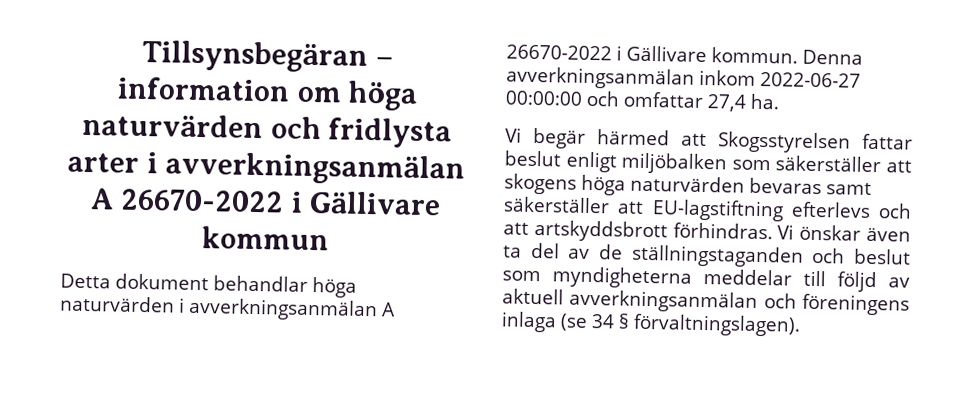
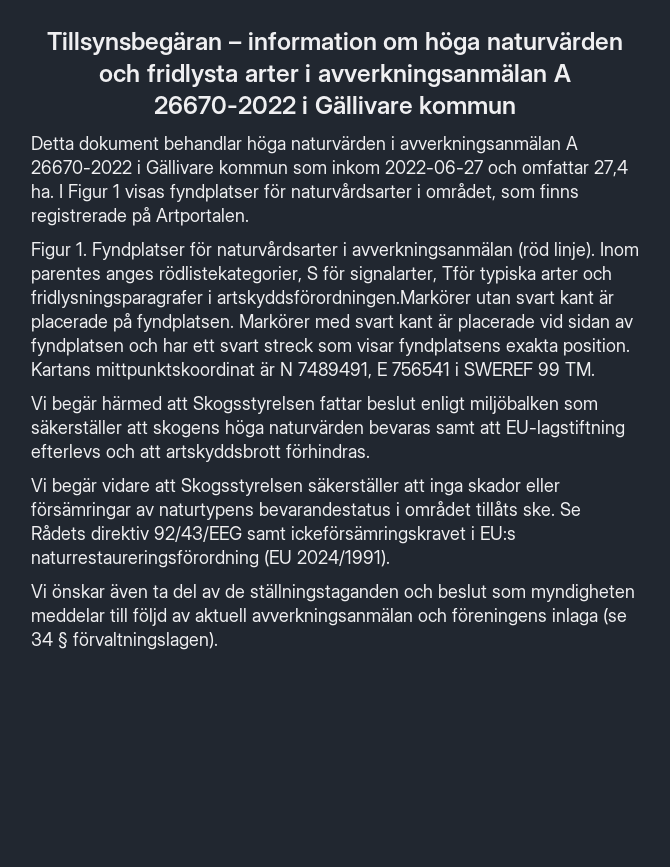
- Detta dokument behandlar höga naturvärden i avverkningsanmälan A 26670-2022 i Gällivare kommun. Denna avverkningsanmälan inkom 2022-06-27 00:00:00 och omfattar 27,4 ha.
+ Detta dokument behandlar höga naturvärden i avverkningsanmälan A 26670-2022 i Gällivare kommun som inkom 2022-06-27 och omfattar 27,4 ha. I Figur 1 visas fyndplatser för naturvårdsarter i området, som finns registrerade på Artportalen.
+ Figur 1. Fyndplatser för naturvårdsarter i avverkningsanmälan (röd linje). Inom parentes anges rödlistekategorier, S för signalarter, Tför typiska arter och fridlysningsparagrafer i artskyddsförordningen.Markörer utan svart kant är placerade på fyndplatsen. Markörer med svart kant är placerade vid sidan av fyndplatsen och har ett svart streck som visar fyndplatsens exakta position. Kartans mittpunktskoordinat är N 7489491, E 756541 i SWEREF 99 TM.
- Vi begär härmed att Skogsstyrelsen fattar beslut enligt miljöbalken som säkerställer att skogens höga naturvärden bevaras samt säkerställer att EU-lagstiftning efterlevs och att artskyddsbrott förhindras. Vi önskar även ta del av de ställningstaganden och beslut som myndigheterna meddelar till följd av aktuell avverkningsanmälan och föreningens inlaga (se 34 § förvaltningslagen).
+ Vi begär härmed att Skogsstyrelsen fattar beslut enligt miljöbalken som säkerställer att skogens höga naturvärden bevaras samt att EU-lagstiftning efterlevs och att artskyddsbrott förhindras.
+ Vi begär vidare att Skogsstyrelsen säkerställer att inga skador eller försämringar av naturtypens bevarandestatus i området tillåts ske. Se Rådets direktiv 92/43/EEG samt ickeförsämringskravet i EU:s naturrestaureringsförordning (EU 2024/1991).
+ Vi önskar även ta del av de ställningstaganden och beslut som myndigheten meddelar till följd av aktuell avverkningsanmälan och föreningens inlaga (se 34 § förvaltningslagen).

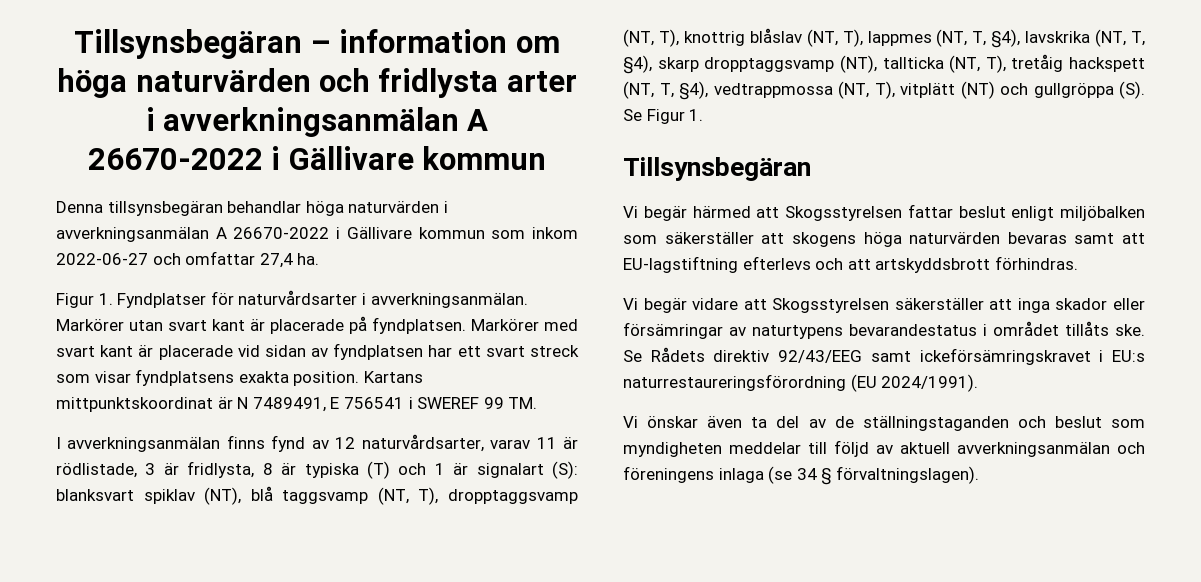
- Detta dokument behandlar höga naturvärden i avverkningsanmälan A 26670-2022 i Gällivare kommun som inkom 2022-06-27 och omfattar 27,4 ha. I Figur 1 visas fyndplatser för naturvårdsarter i området, som finns registrerade på Artportalen.
+ Denna tillsynsbegäran behandlar höga naturvärden i avverkningsanmälan A 26670-2022 i Gällivare kommun som inkom 2022-06-27 och omfattar 27,4 ha.
- Figur 1. Fyndplatser för naturvårdsarter i avverkningsanmälan (röd linje). Inom parentes anges rödlistekategorier, S för signalarter, Tför typiska arter och fridlysningsparagrafer i artskyddsförordningen.Markörer utan svart kant är placerade på fyndplatsen.
+ Figur 1. Fyndplatser för naturvårdsarter i avverkningsanmälan. Markörer utan svart kant är placerade på fyndplatsen.
- Markörer med svart kant är placerade vid sidan av fyndplatsen och har ett svart streck som visar fyndplatsens exakta position.
+ Markörer med svart kant är placerade vid sidan av fyndplatsen har ett svart streck som visar fyndplatsens exakta position.
+ I avverkningsanmälan finns fynd av 12 naturvårdsarter, varav 11 är rödlistade, 3 är fridlysta, 8 är typiska (T) och 1 är signalart (S): blanksvart spiklav (NT), blå taggsvamp (NT, T), dropptaggsvamp (NT, T), knottrig blåslav (NT, T), lappmes (NT, T, §4), lavskrika (NT, T, §4), skarp dropptaggsvamp (NT), tallticka (NT, T), tretåig hackspett (NT, T, §4), vedtrappmossa (NT, T), vitplätt (NT) och gullgröppa (S). Se Figur 1.
+ Tillsynsbegäran

